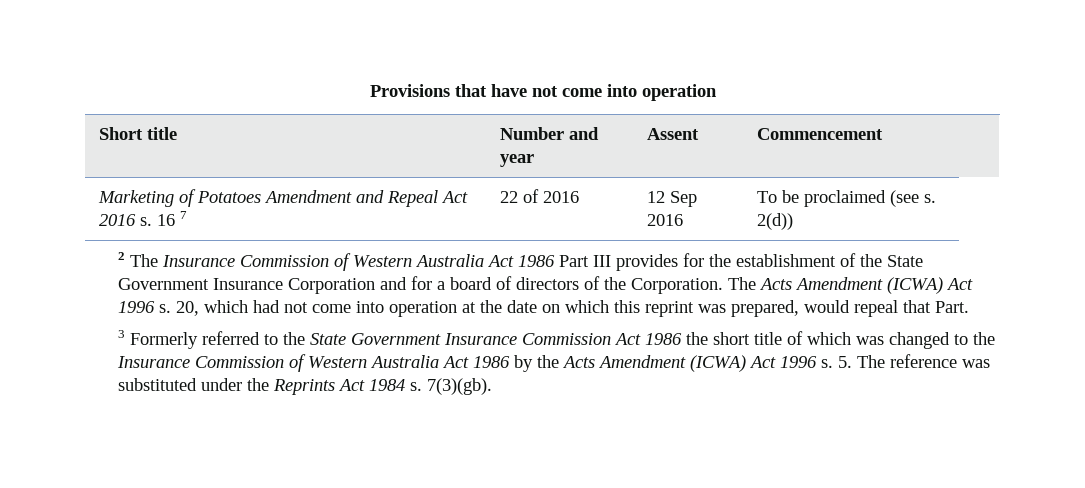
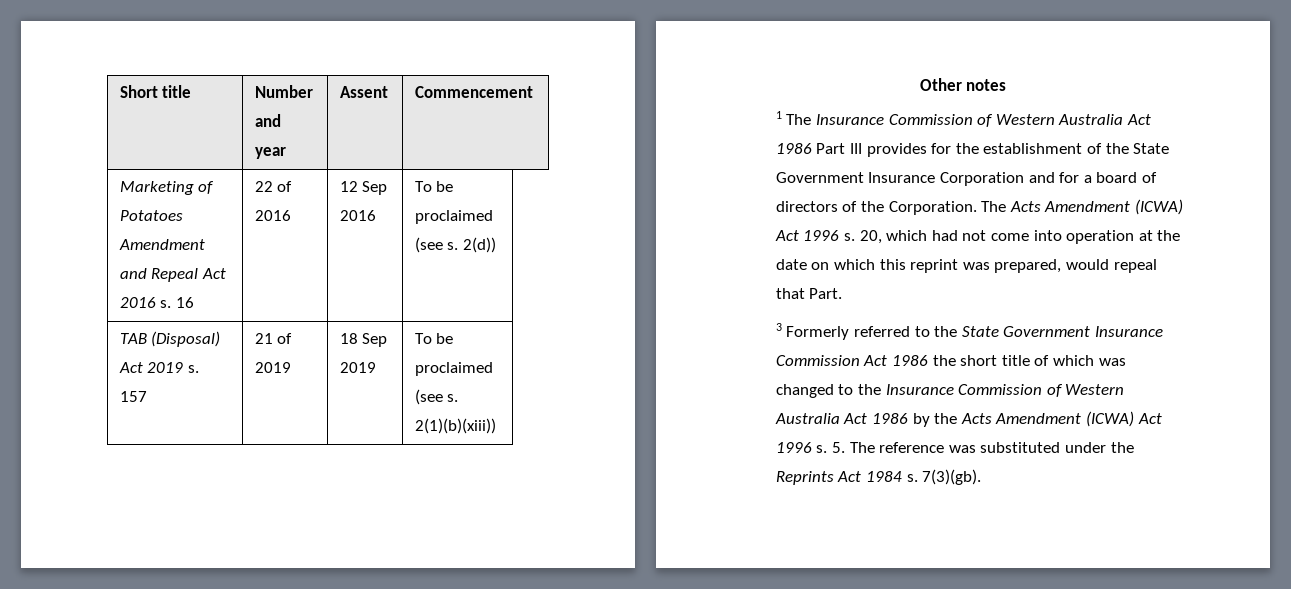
- Provisions that have not come into operation
- Marketing of Potatoes Amendment and Repeal Act 2016 s. 16 7 | 22 of 2016 | 12 Sep 2016 | To be proclaimed (see s. 2(d))
+ Marketing of Potatoes Amendment and Repeal Act 2016 s. 16 | 22 of 2016 | 12 Sep 2016 | To be proclaimed (see s. 2(d))
- 2 The Insurance Commission of Western Australia Act 1986 Part III provides for the establishment of the State Government Insurance Corporation and for a board of directors of the Corporation.
+ TAB (Disposal) Act 2019 s. 157 | 21 of 2019 | 18 Sep 2019 | To be proclaimed (see s. 2(1)(b)(xiii))
+ Other notes
+ 1 The Insurance Commission of Western Australia Act 1986 Part III provides for the establishment of the State Government Insurance Corporation and for a board of directors of the Corporation.

